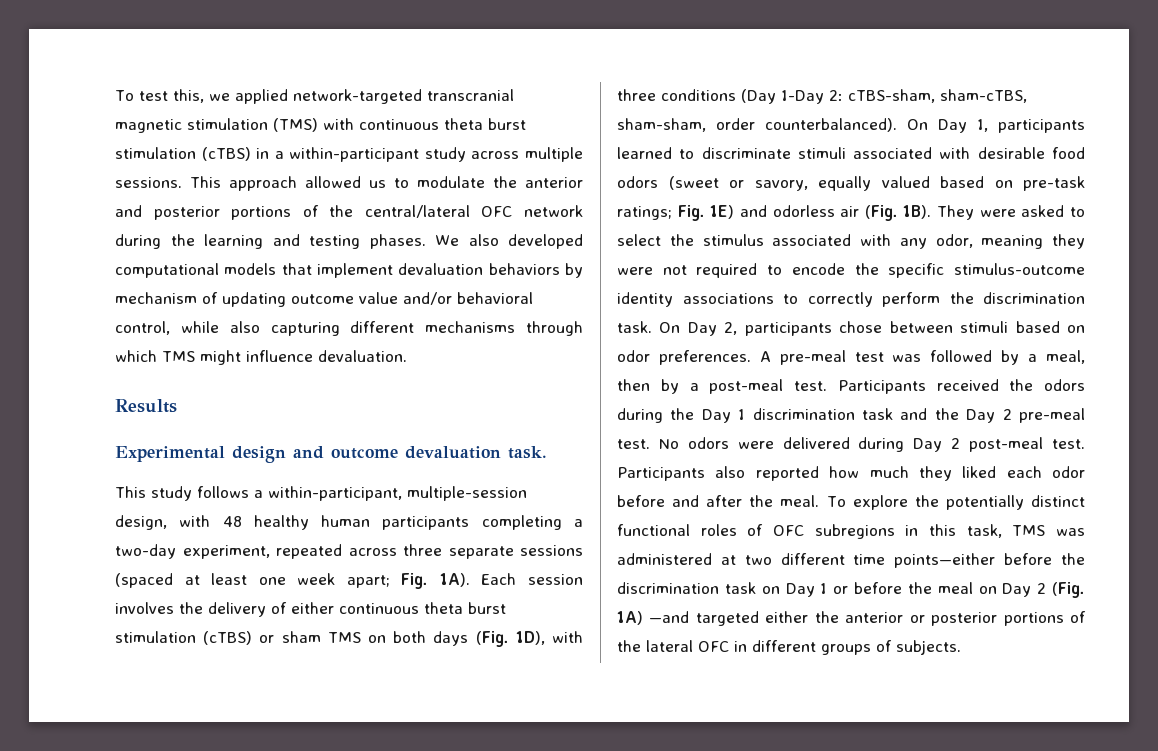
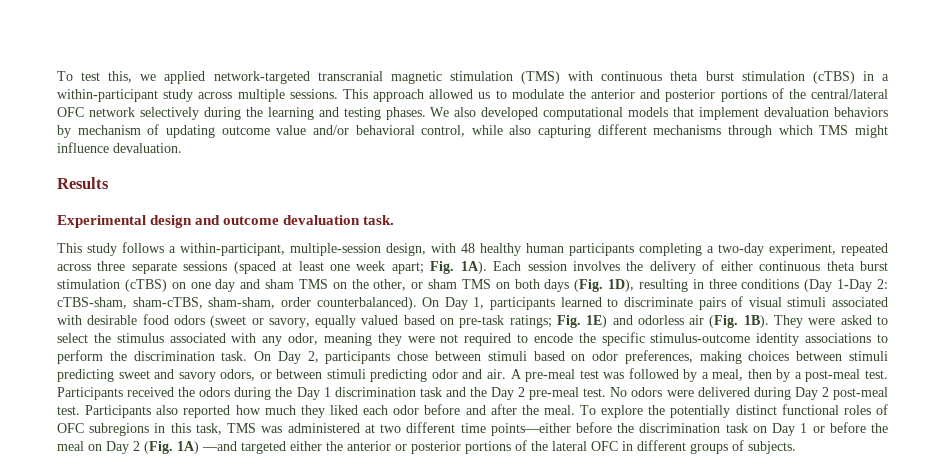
- This approach allowed us to modulate the anterior and posterior portions of the central/lateral OFC network during the learning and testing phases.
+ This approach allowed us to modulate the anterior and posterior portions of the central/lateral OFC network selectively during the learning and testing phases.
- Each session involves the delivery of either continuous theta burst stimulation (cTBS) or sham TMS on both days (Fig. 1D), with three conditions (Day 1-Day 2: cTBS-sham, sham-cTBS, sham-sham, order counterbalanced).
+ Each session involves the delivery of either continuous theta burst stimulation (cTBS) on one day and sham TMS on the other, or sham TMS on both days (Fig. 1D), resulting in three conditions (Day 1-Day 2: cTBS-sham, sham-cTBS, sham-sham, order counterbalanced).
- On Day 1, participants learned to discriminate stimuli associated with desirable food odors (sweet or savory, equally valued based on pre-task ratings; Fig. 1E) and odorless air (Fig. 1B).
+ On Day 1, participants learned to discriminate pairs of visual stimuli associated with desirable food odors (sweet or savory, equally valued based on pre-task ratings; Fig. 1E) and odorless air (Fig. 1B).
- They were asked to select the stimulus associated with any odor, meaning they were not required to encode the specific stimulus-outcome identity associations to correctly perform the discrimination task.
+ They were asked to select the stimulus associated with any odor, meaning they were not required to encode the specific stimulus-outcome identity associations to perform the discrimination task.
- On Day 2, participants chose between stimuli based on odor preferences.
+ On Day 2, participants chose between stimuli based on odor preferences, making choices between stimuli predicting sweet and savory odors, or between stimuli predicting odor and air.

